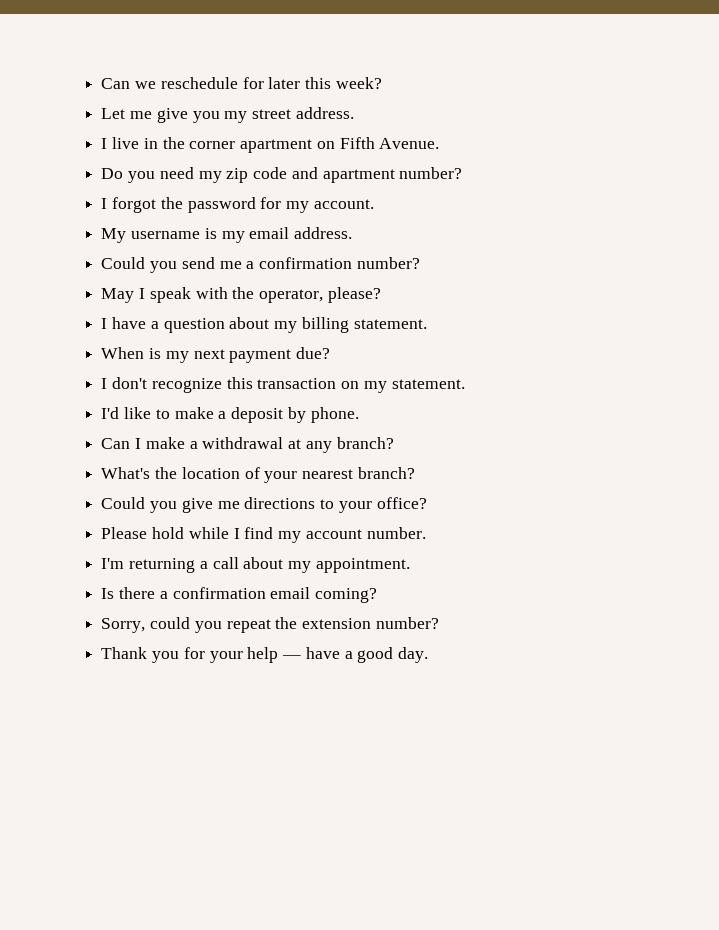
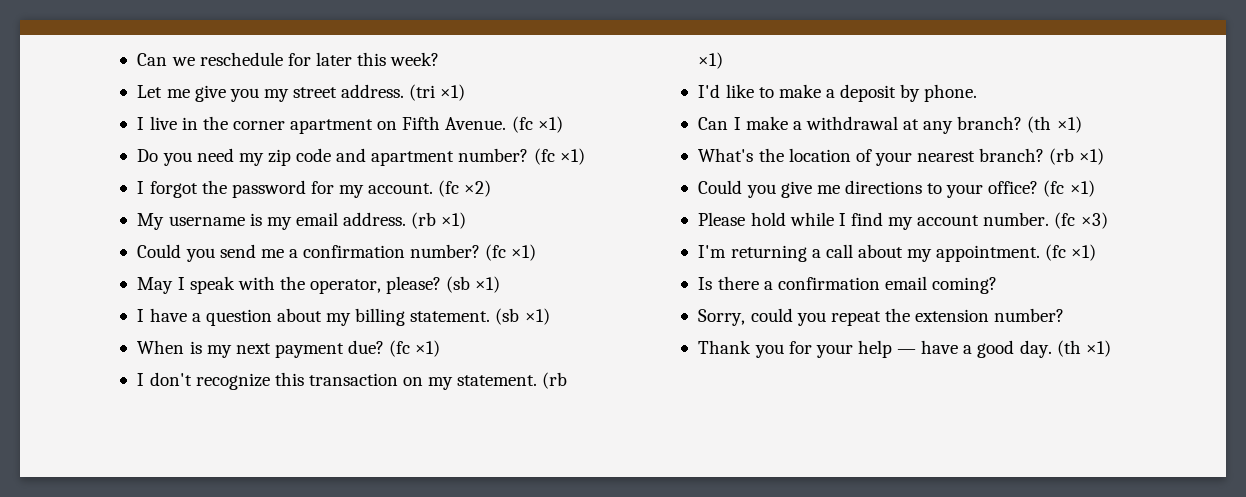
+ (tri ×1)
- I live in the corner apartment on Fifth Avenue.
+ I live in the corner apartment on Fifth Avenue. (fc ×1)
- Do you need my zip code and apartment number?
+ Do you need my zip code and apartment number? (fc ×1)
+ (fc ×2)
- My username is my email address.
+ My username is my email address. (rb ×1)
- Could you send me a confirmation number?
+ Could you send me a confirmation number? (fc ×1)
- May I speak with the operator, please?
+ May I speak with the operator, please? (sb ×1)
- I have a question about my billing statement.
+ I have a question about my billing statement. (sb ×1)
- When is my next payment due?
+ When is my next payment due? (fc ×1)
- I don't recognize this transaction on my statement.
+ I don't recognize this transaction on my statement. (rb ×1)
- Can I make a withdrawal at any branch?
+ Can I make a withdrawal at any branch? (th ×1)
- What's the location of your nearest branch?
+ What's the location of your nearest branch? (rb ×1)
- Could you give me directions to your office?
+ Could you give me directions to your office? (fc ×1)
+ (fc ×3)
- I'm returning a call about my appointment.
+ I'm returning a call about my appointment. (fc ×1)
- Thank you for your help — have a good day.
+ Thank you for your help — have a good day. (th ×1)

